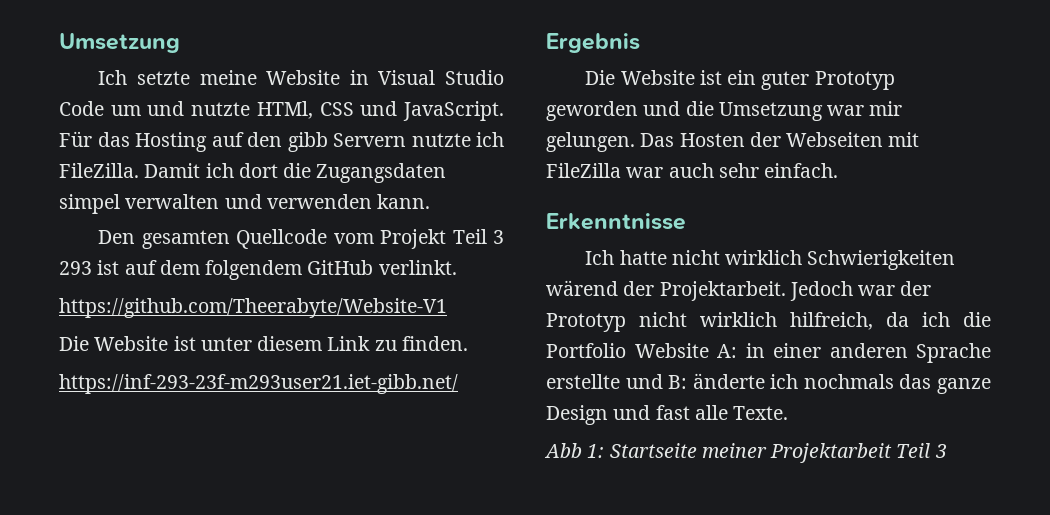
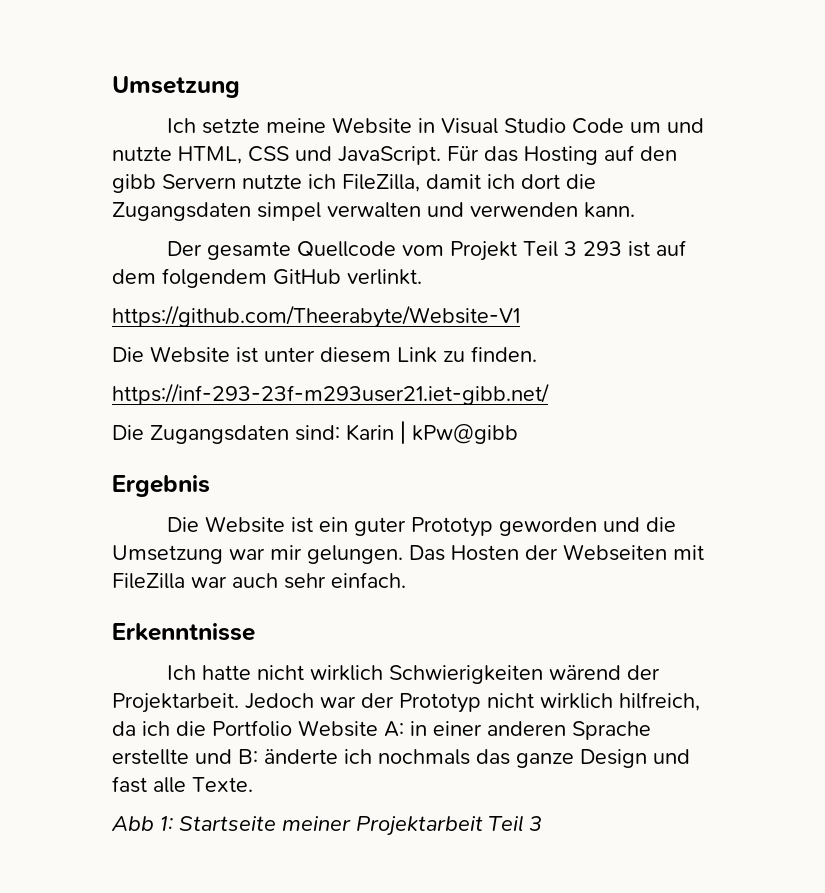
- Ich setzte meine Website in Visual Studio Code um und nutzte HTMl, CSS und JavaScript.
+ Ich setzte meine Website in Visual Studio Code um und nutzte HTML, CSS und JavaScript.
- Für das Hosting auf den gibb Servern nutzte ich FileZilla. Damit ich dort die Zugangsdaten simpel verwalten und verwenden kann.
+ Für das Hosting auf den gibb Servern nutzte ich FileZilla, damit ich dort die Zugangsdaten simpel verwalten und verwenden kann.
- Den gesamten Quellcode vom Projekt Teil 3 293 ist auf dem folgendem GitHub verlinkt.
+ Der gesamte Quellcode vom Projekt Teil 3 293 ist auf dem folgendem GitHub verlinkt.
+ Die Zugangsdaten sind: Karin | kPw@gibb

